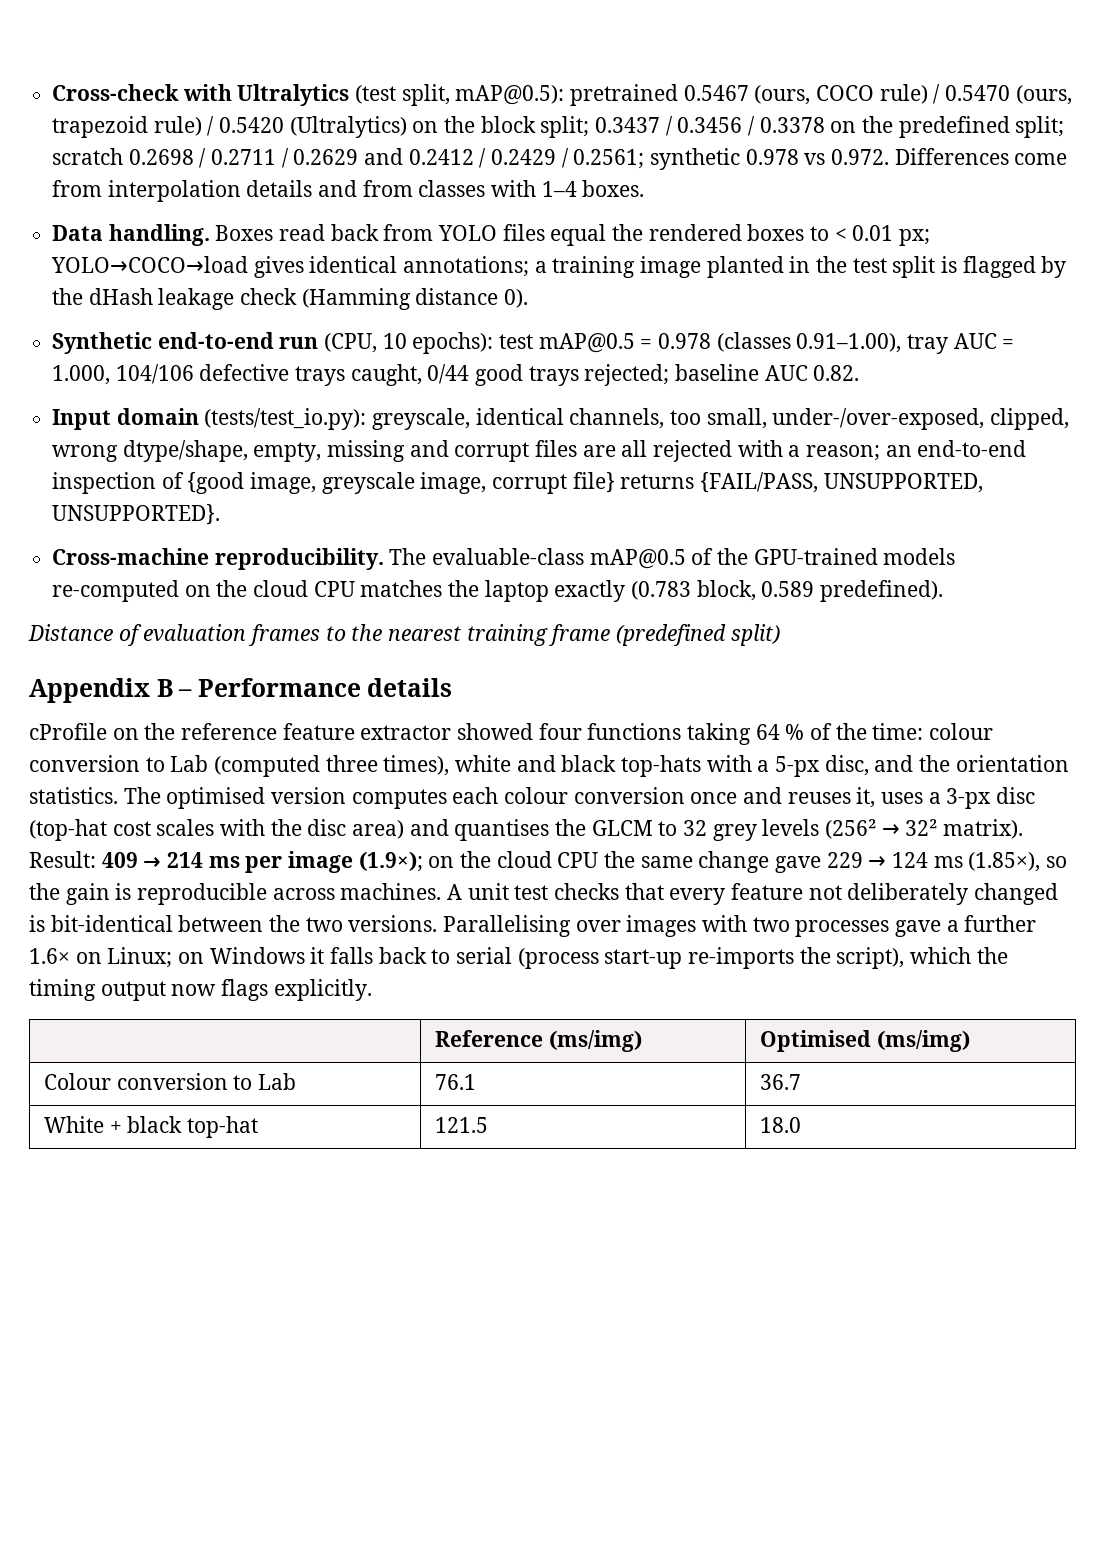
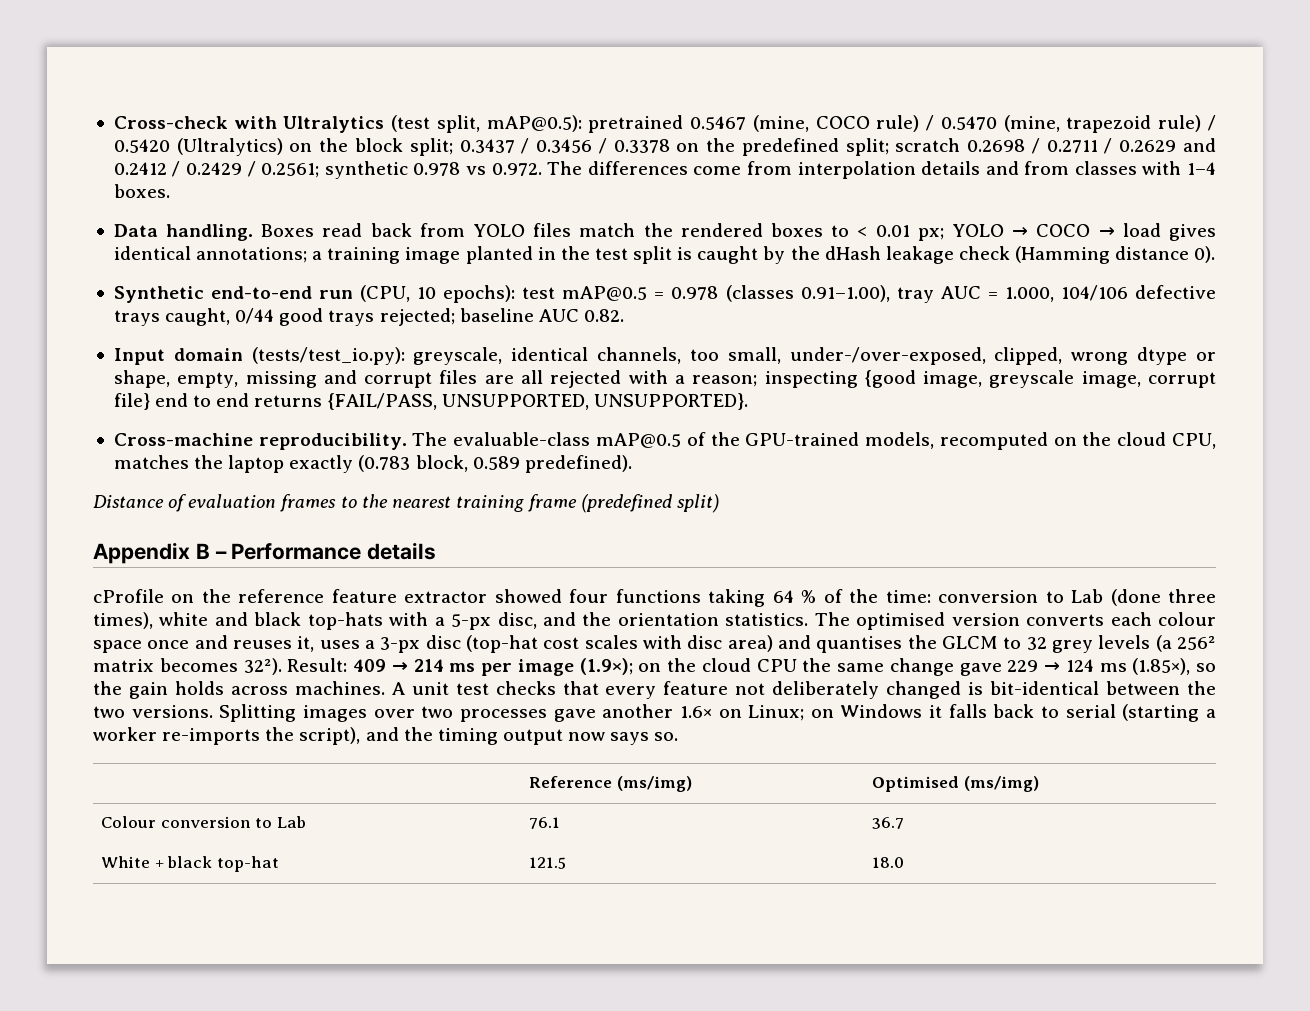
- Cross-check with Ultralytics (test split, mAP@0.5): pretrained 0.5467 (ours, COCO rule) / 0.5470 (ours, trapezoid rule) / 0.5420 (Ultralytics) on the block split; 0.3437 / 0.3456 / 0.3378 on the predefined split; scratch 0.2698 / 0.2711 / 0.2629 and 0.2412 / 0.2429 / 0.2561; synthetic 0.978 vs 0.972. Differences come from interpolation details and from classes with 1–4 boxes.
+ Cross-check with Ultralytics (test split, mAP@0.5): pretrained 0.5467 (mine, COCO rule) / 0.5470 (mine, trapezoid rule) / 0.5420 (Ultralytics) on the block split; 0.3437 / 0.3456 / 0.3378 on the predefined split; scratch 0.2698 / 0.2711 / 0.2629 and 0.2412 / 0.2429 / 0.2561; synthetic 0.978 vs 0.972. The differences come from interpolation details and from classes with 1–4 boxes.
- Boxes read back from YOLO files equal the rendered boxes to < 0.01 px; YOLO→COCO→load gives identical annotations; a training image planted in the test split is flagged by the dHash leakage check (Hamming distance 0).
+ Boxes read back from YOLO files match the rendered boxes to < 0.01 px; YOLO → COCO → load gives identical annotations; a training image planted in the test split is caught by the dHash leakage check (Hamming distance 0).
- Input domain (tests/test_io.py): greyscale, identical channels, too small, under-/over-exposed, clipped, wrong dtype/shape, empty, missing and corrupt files are all rejected with a reason; an end-to-end inspection of {good image, greyscale image, corrupt file} returns {FAIL/PASS, UNSUPPORTED, UNSUPPORTED}.
+ Input domain (tests/test_io.py): greyscale, identical channels, too small, under-/over-exposed, clipped, wrong dtype or shape, empty, missing and corrupt files are all rejected with a reason; inspecting {good image, greyscale image, corrupt file} end to end returns {FAIL/PASS, UNSUPPORTED, UNSUPPORTED}.
- The evaluable-class mAP@0.5 of the GPU-trained models re-computed on the cloud CPU matches the laptop exactly (0.783 block, 0.589 predefined).
+ The evaluable-class mAP@0.5 of the GPU-trained models, recomputed on the cloud CPU, matches the laptop exactly (0.783 block, 0.589 predefined).
- cProfile on the reference feature extractor showed four functions taking 64 % of the time: colour conversion to Lab (computed three times), white and black top-hats with a 5-px disc, and the orientation statistics.
+ cProfile on the reference feature extractor showed four functions taking 64 % of the time: conversion to Lab (done three times), white and black top-hats with a 5-px disc, and the orientation statistics.
- The optimised version computes each colour conversion once and reuses it, uses a 3-px disc (top-hat cost scales with the disc area) and quantises the GLCM to 32 grey levels (256² → 32² matrix).
+ The optimised version converts each colour space once and reuses it, uses a 3-px disc (top-hat cost scales with disc area) and quantises the GLCM to 32 grey levels (a 256² matrix becomes 32²).
- Result: 409 → 214 ms per image (1.9×); on the cloud CPU the same change gave 229 → 124 ms (1.85×), so the gain is reproducible across machines.
+ Result: 409 → 214 ms per image (1.9×); on the cloud CPU the same change gave 229 → 124 ms (1.85×), so the gain holds across machines.
- Parallelising over images with two processes gave a further 1.6× on Linux; on Windows it falls back to serial (process start-up re-imports the script), which the timing output now flags explicitly.
+ Splitting images over two processes gave another 1.6× on Linux; on Windows it falls back to serial (starting a worker re-imports the script), and the timing output now says so.

